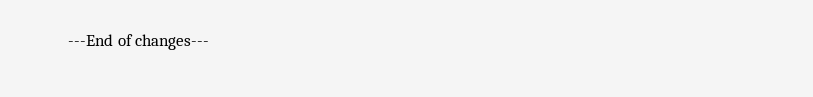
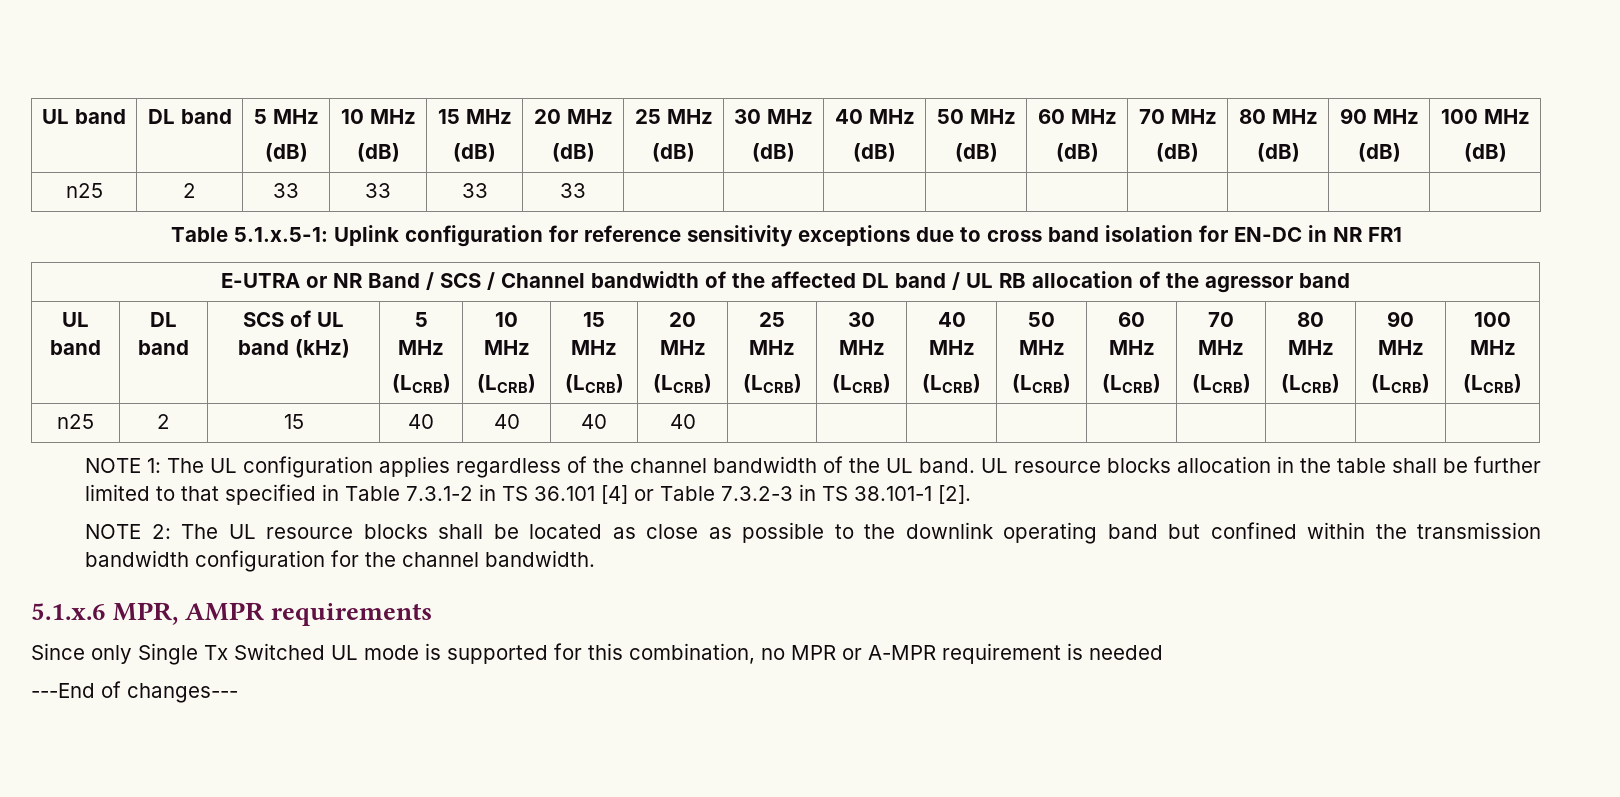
+ UL band | DL band | 5 MHz
+ (dB) | 10 MHz
+ (dB) | 15 MHz
+ (dB) | 20 MHz
+ (dB) | 25 MHz
+ (dB) | 30 MHz
+ (dB) | 40 MHz
+ (dB) | 50 MHz
+ (dB) | 60 MHz
+ (dB) | 70 MHz
+ (dB) | 80 MHz
+ (dB) | 90 MHz
+ (dB) | 100 MHz
+ (dB)
+ n25 | 2 | 33 | 33 | 33 | 33 | | | | | | | | |
+ Table 5.1.x.5-1: Uplink configuration for reference sensitivity exceptions due to cross band isolation for EN-DC in NR FR1
+ E-UTRA or NR Band / SCS / Channel bandwidth of the affected DL band / UL RB allocation of the agressor band
+ UL band | DL band | SCS of UL band (kHz) | 5 MHz
+ (LCRB) | 10 MHz
+ (LCRB) | 15 MHz
+ (LCRB) | 20 MHz
+ (LCRB) | 25 MHz
+ (LCRB) | 30 MHz
+ (LCRB) | 40 MHz
+ (LCRB) | 50 MHz
+ (LCRB) | 60 MHz
+ (LCRB) | 70 MHz
+ (LCRB) | 80 MHz
+ (LCRB) | 90 MHz
+ (LCRB) | 100 MHz
+ (LCRB)
+ n25 | 2 | 15 | 40 | 40 | 40 | 40 | | | | | | | | |
+ NOTE 1: The UL configuration applies regardless of the channel bandwidth of the UL band. UL resource blocks allocation in the table shall be further limited to that specified in Table 7.3.1-2 in TS 36.101 [4] or Table 7.3.2-3 in TS 38.101-1 [2].
+ NOTE 2: The UL resource blocks shall be located as close as possible to the downlink operating band but confined within the transmission bandwidth configuration for the channel bandwidth.
+ 5.1.x.6 MPR, AMPR requirements
+ Since only Single Tx Switched UL mode is supported for this combination, no MPR or A-MPR requirement is needed

